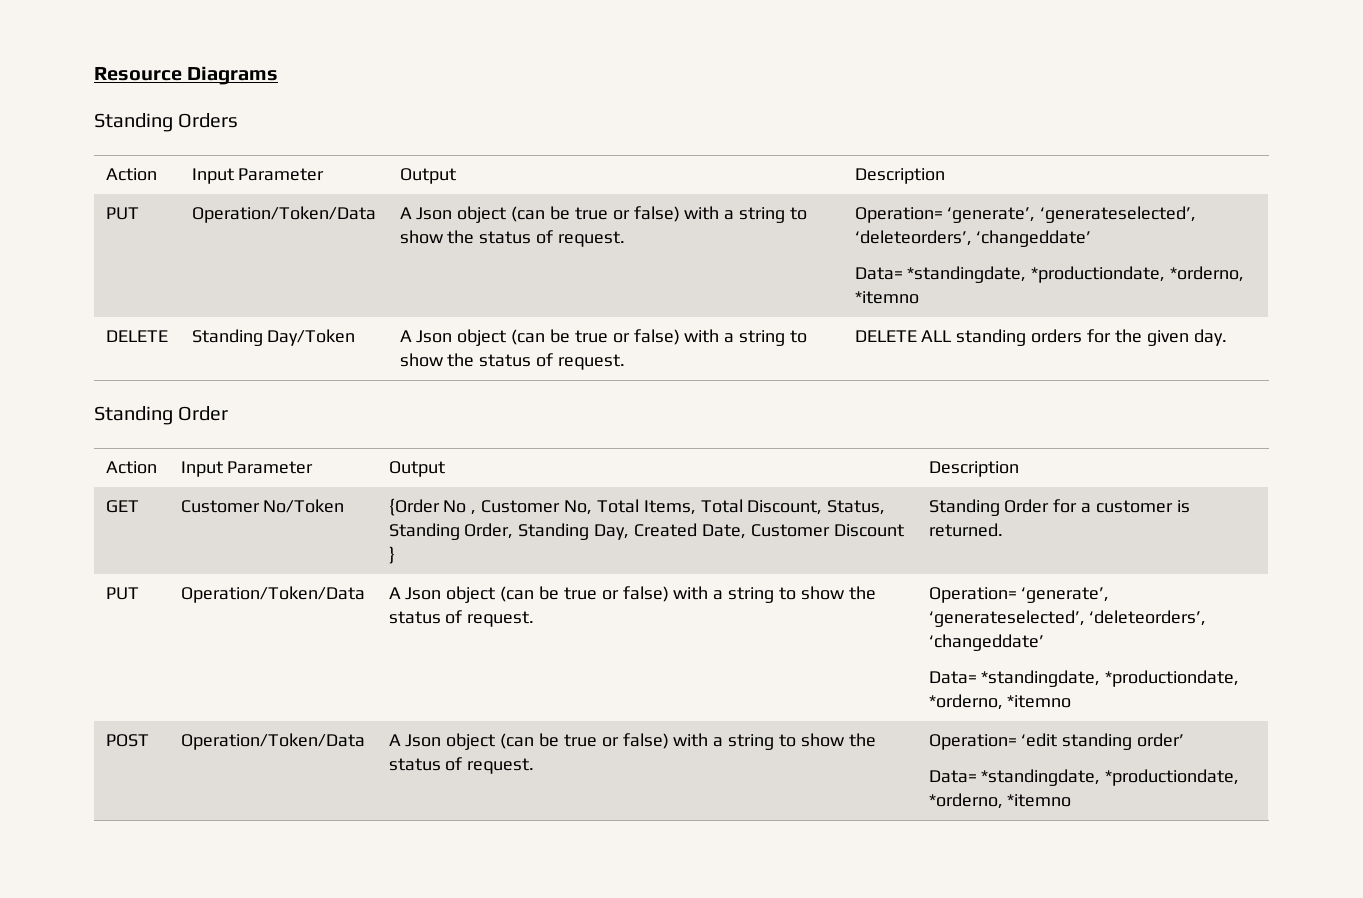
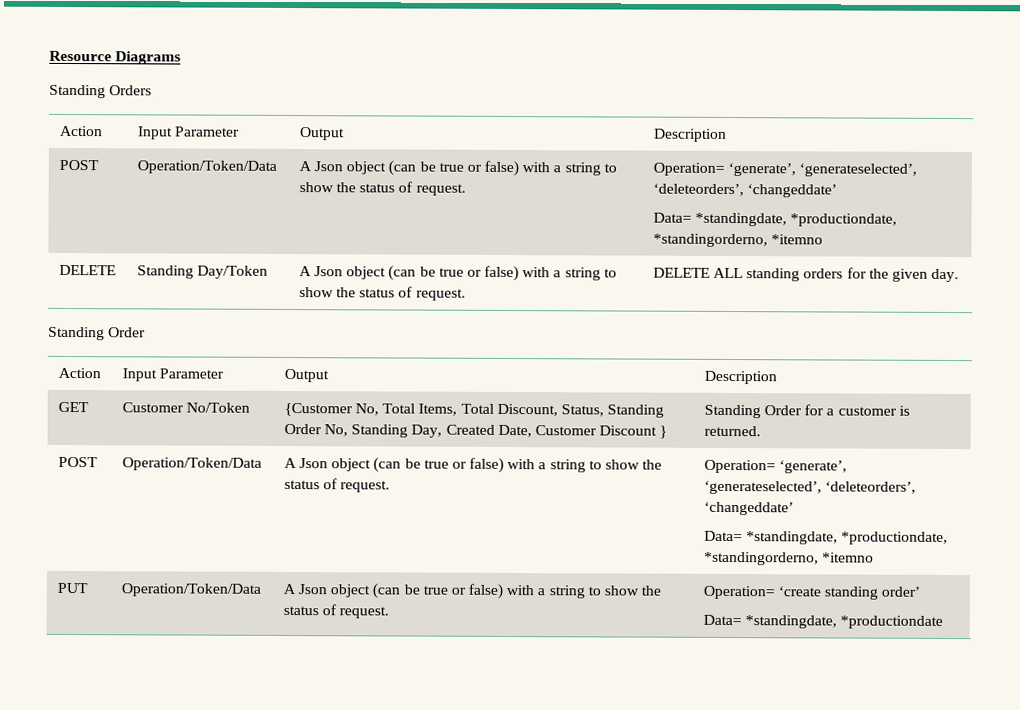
  Standing Orders
  Action | Input Parameter | Output | Description
- PUT | Operation/Token/Data | A Json object (can be true or false) with a string to show the status of request. | Operation= ‘generate’, ‘generateselected’, ‘deleteorders’, ‘changeddate’
- Data= *standingdate, *productiondate, *orderno, *itemno
+ POST | Operation/Token/Data | A Json object (can be true or false) with a string to show the status of request. | Operation= ‘generate’, ‘generateselected’, ‘deleteorders’, ‘changeddate’
+ Data= *standingdate, *productiondate, *standingorderno, *itemno
- GET | Customer No/Token | {Order No , Customer No, Total Items, Total Discount, Status, Standing Order, Standing Day, Created Date, Customer Discount } | Standing Order for a customer is returned.
- PUT | Operation/Token/Data | A Json object (can be true or false) with a string to show the status of request. | Operation= ‘generate’, ‘generateselected’, ‘deleteorders’, ‘changeddate’
- Data= *standingdate, *productiondate, *orderno, *itemno
- POST | Operation/Token/Data | A Json object (can be true or false) with a string to show the status of request. | Operation= ‘edit standing order’
- Data= *standingdate, *productiondate, *orderno, *itemno
+ GET | Customer No/Token | {Customer No, Total Items, Total Discount, Status, Standing Order No, Standing Day, Created Date, Customer Discount } | Standing Order for a customer is returned.
+ POST | Operation/Token/Data | A Json object (can be true or false) with a string to show the status of request. | Operation= ‘generate’, ‘generateselected’, ‘deleteorders’, ‘changeddate’
+ Data= *standingdate, *productiondate, *standingorderno, *itemno
+ PUT | Operation/Token/Data | A Json object (can be true or false) with a string to show the status of request. | Operation= ‘create standing order’
+ Data= *standingdate, *productiondate

